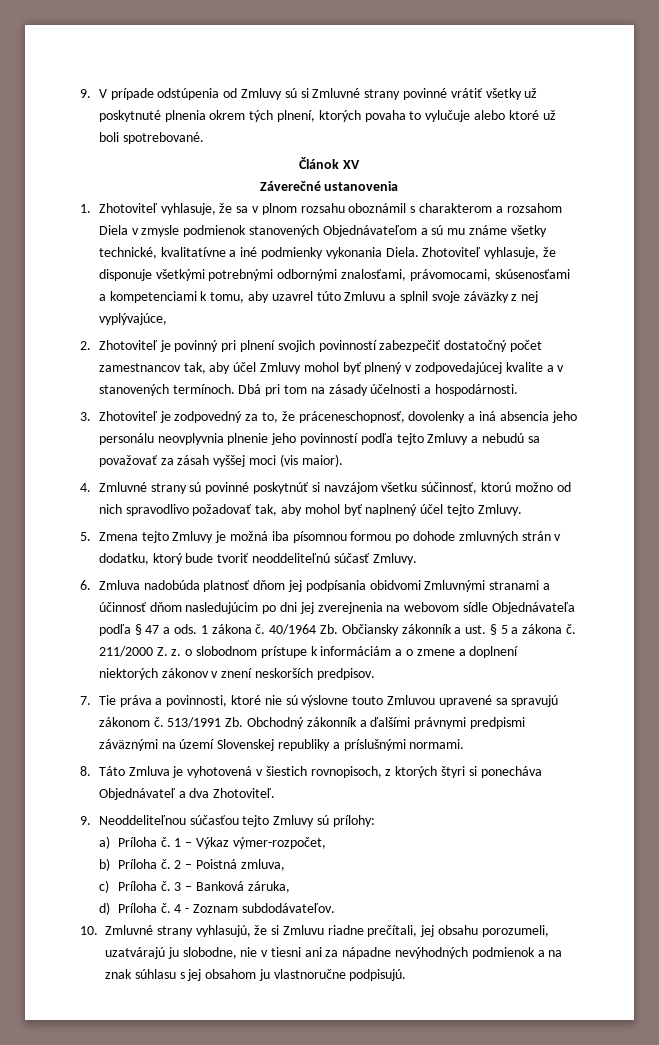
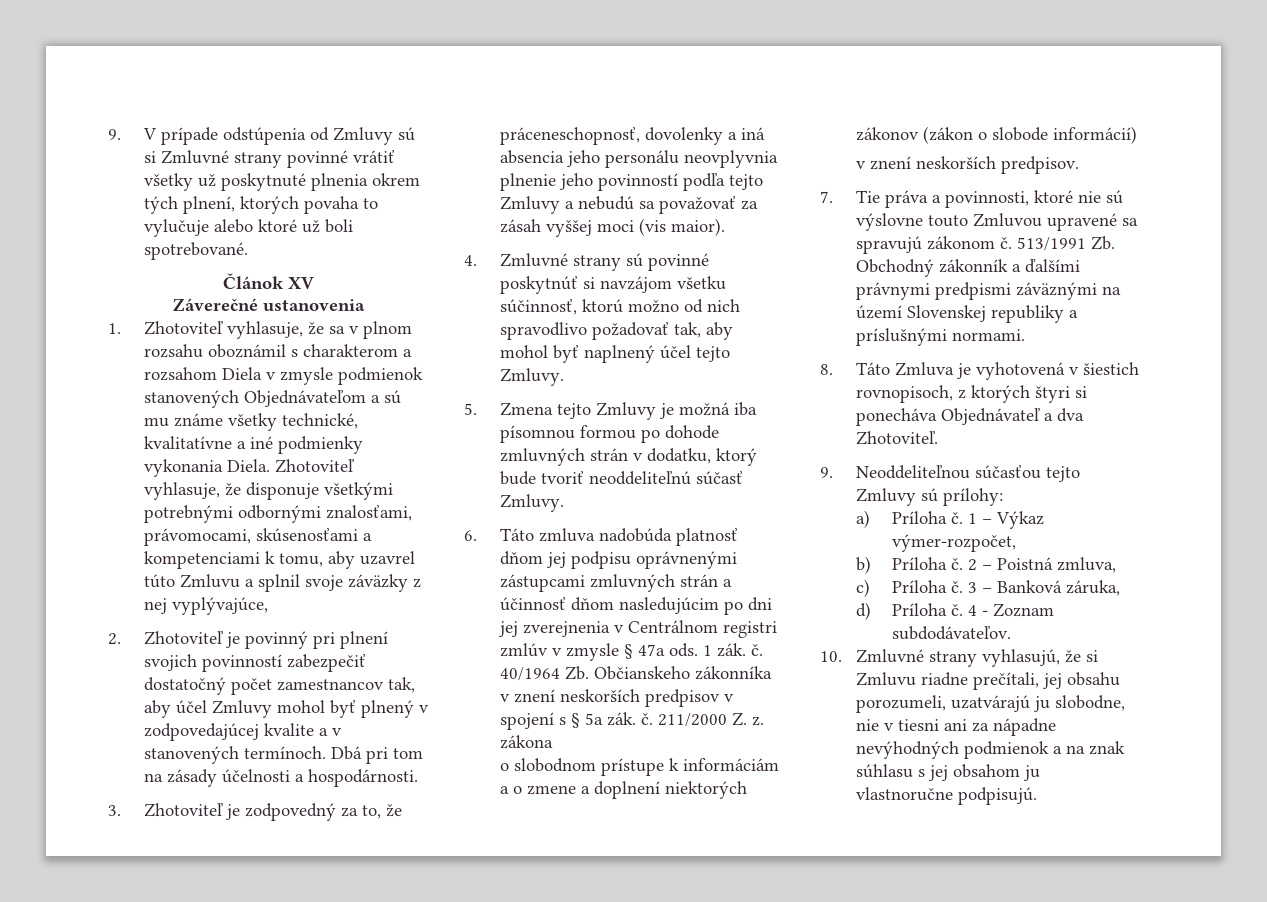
- 6. Zmluva nadobúda platnosť dňom jej podpísania obidvomi Zmluvnými stranami a účinnosť dňom nasledujúcim po dni jej zverejnenia na webovom sídle Objednávateľa podľa § 47 a ods.
+ 6. Táto zmluva nadobúda platnosť dňom jej podpisu oprávnenými zástupcami zmluvných strán a účinnosť dňom nasledujúcim po dni jej zverejnenia v Centrálnom registri zmlúv v zmysle § 47a ods.
- 1 zákona č.
+ 1 zák. č.
- 40/1964 Zb. Občiansky zákonník a ust. § 5 a zákona č.
+ 40/1964 Zb. Občianskeho zákonníka v znení neskorších predpisov v spojení s § 5a zák. č.
- 211/2000 Z. z. o slobodnom prístupe k informáciám a o zmene a doplnení niektorých zákonov v znení neskorších predpisov.
+ 211/2000 Z. z. zákona
+ o slobodnom prístupe k informáciám a o zmene a doplnení niektorých zákonov (zákon o slobode informácií)
+ v znení neskorších predpisov.

